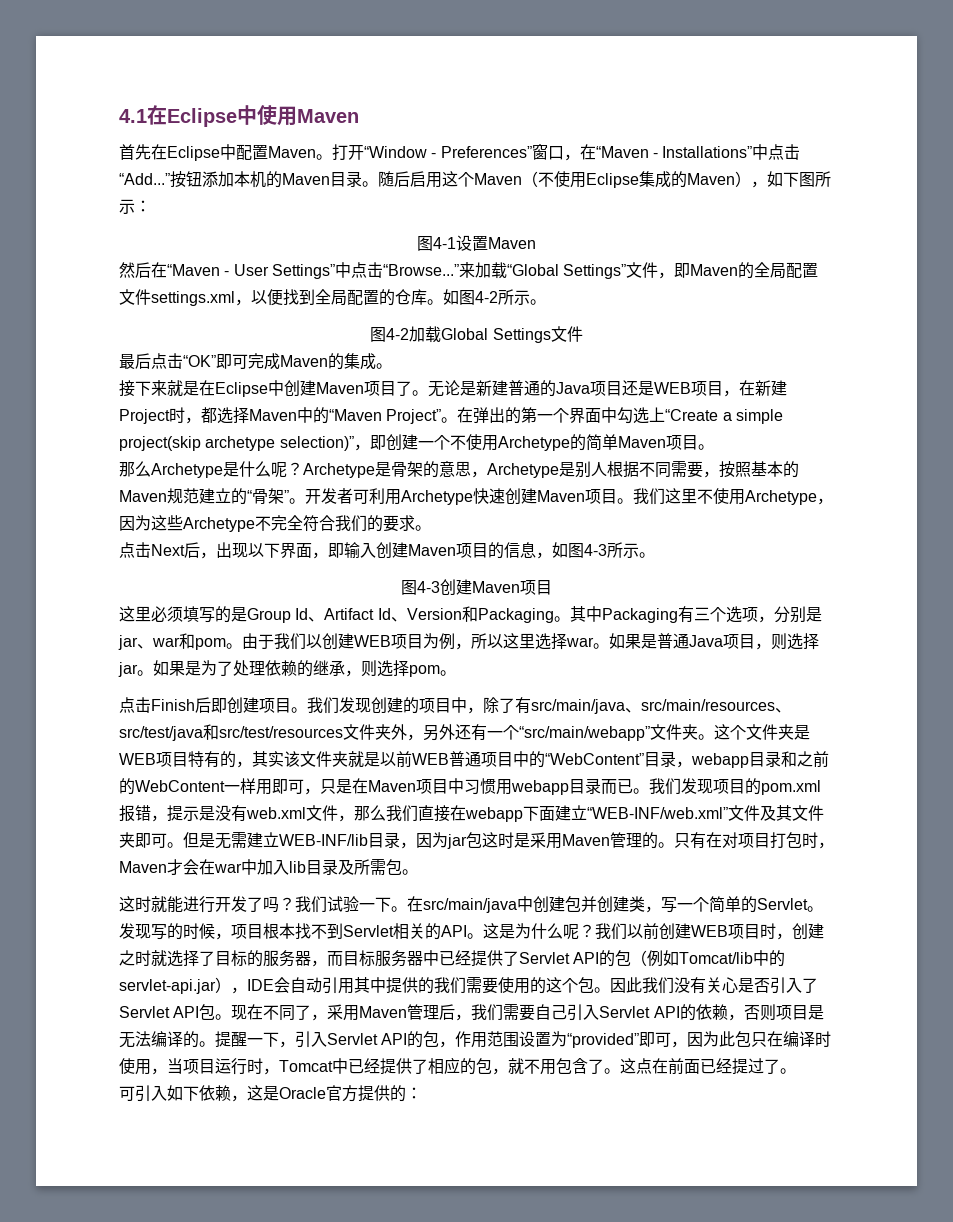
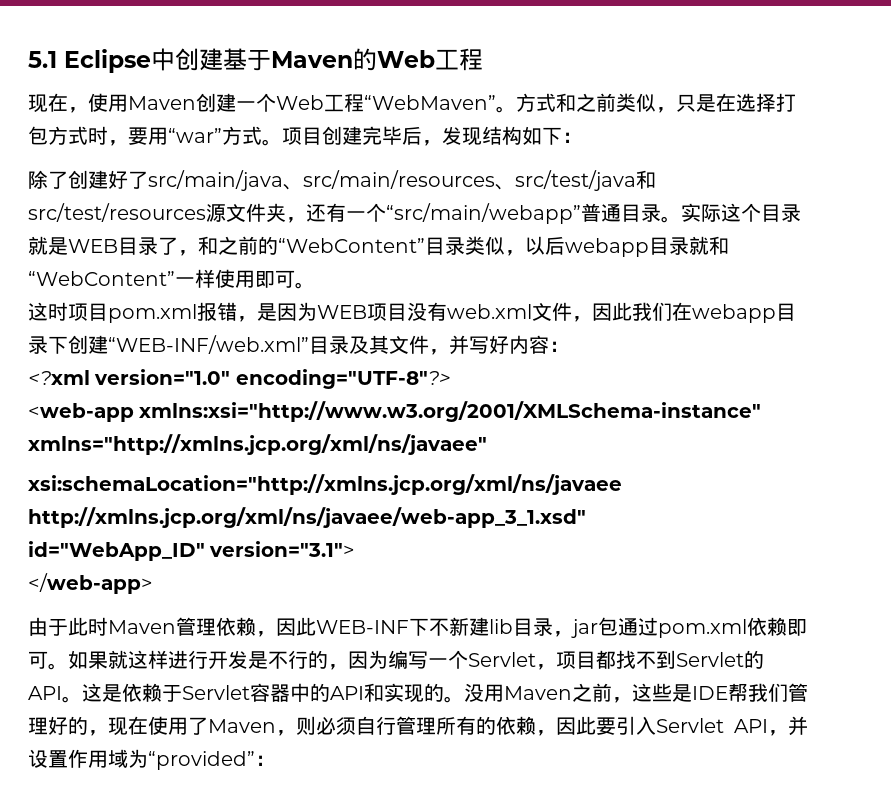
- 4.1在Eclipse中使用Maven
- 首先在Eclipse中配置Maven。打开“Window - Preferences”窗口，在“Maven - Installations”中点击“Add...”按钮添加本机的Maven目录。随后启用这个Maven（不使用Eclipse集成的Maven），如下图所示：
- 图4-1设置Maven
- 然后在“Maven - User Settings”中点击“Browse...”来加载“Global Settings”文件，即Maven的全局配置文件settings.xml，以便找到全局配置的仓库。如图4-2所示。
- 图4-2加载Global Settings文件
- 最后点击“OK”即可完成Maven的集成。
- 接下来就是在Eclipse中创建Maven项目了。无论是新建普通的Java项目还是WEB项目，在新建Project时，都选择Maven中的“Maven Project”。在弹出的第一个界面中勾选上“Create a simple project(skip archetype selection)”，即创建一个不使用Archetype的简单Maven项目。
- 那么Archetype是什么呢？Archetype是骨架的意思，Archetype是别人根据不同需要，按照基本的Maven规范建立的“骨架”。开发者可利用Archetype快速创建Maven项目。我们这里不使用Archetype，因为这些Archetype不完全符合我们的要求。
- 点击Next后，出现以下界面，即输入创建Maven项目的信息，如图4-3所示。
- 图4-3创建Maven项目
- 这里必须填写的是Group Id、Artifact Id、Version和Packaging。其中Packaging有三个选项，分别是jar、war和pom。由于我们以创建WEB项目为例，所以这里选择war。如果是普通Java项目，则选择jar。如果是为了处理依赖的继承，则选择pom。
- 点击Finish后即创建项目。我们发现创建的项目中，除了有src/main/java、src/main/resources、src/test/java和src/test/resources文件夹外，另外还有一个“src/main/webapp”文件夹。这个文件夹是WEB项目特有的，其实该文件夹就是以前WEB普通项目中的“WebContent”目录，webapp目录和之前的WebContent一样用即可，只是在Maven项目中习惯用webapp目录而已。我们发现项目的pom.xml报错，提示是没有web.xml文件，那么我们直接在webapp下面建立“WEB-INF/web.xml”文件及其文件夹即可。但是无需建立WEB-INF/lib目录，因为jar包这时是采用Maven管理的。只有在对项目打包时，Maven才会在war中加入lib目录及所需包。
- 这时就能进行开发了吗？我们试验一下。在src/main/java中创建包并创建类，写一个简单的Servlet。发现写的时候，项目根本找不到Servlet相关的API。
+ 5.1 Eclipse中创建基于Maven的Web工程
+ 现在，使用Maven创建一个Web工程“WebMaven”。方式和之前类似，只是在选择打包方式时，要用“war”方式。项目创建完毕后，发现结构如下：
+ 除了创建好了src/main/java、src/main/resources、src/test/java和src/test/resources源文件夹，还有一个“src/main/webapp”普通目录。实际这个目录就是WEB目录了，和之前的“WebContent”目录类似，以后webapp目录就和“WebContent”一样使用即可。
+ 这时项目pom.xml报错，是因为WEB项目没有web.xml文件，因此我们在webapp目录下创建“WEB-INF/web.xml”目录及其文件，并写好内容：
+ <?xml version="1.0" encoding="UTF-8"?>
+ <web-app xmlns:xsi="http://www.w3.org/2001/XMLSchema-instance" xmlns="http://xmlns.jcp.org/xml/ns/javaee"
+ xsi:schemaLocation="http://xmlns.jcp.org/xml/ns/javaee http://xmlns.jcp.org/xml/ns/javaee/web-app_3_1.xsd"
+ id="WebApp_ID" version="3.1">
+ </web-app>
+ 由于此时Maven管理依赖，因此WEB-INF下不新建lib目录，jar包通过pom.xml依赖即可。如果就这样进行开发是不行的，因为编写一个Servlet，项目都找不到Servlet的API。
- 这是为什么呢？我们以前创建WEB项目时，创建之时就选择了目标的服务器，而目标服务器中已经提供了Servlet API的包（例如Tomcat/lib中的servlet-api.jar），IDE会自动引用其中提供的我们需要使用的这个包。因此我们没有关心是否引入了Servlet API包。现在不同了，采用Maven管理后，我们需要自己引入Servlet API的依赖，否则项目是无法编译的。提醒一下，引入Servlet API的包，作用范围设置为“provided”即可，因为此包只在编译时使用，当项目运行时，Tomcat中已经提供了相应的包，就不用包含了。这点在前面已经提过了。
- 可引入如下依赖，这是Oracle官方提供的：
+ 这是依赖于Servlet容器中的API和实现的。没用Maven之前，这些是IDE帮我们管理好的，现在使用了Maven，则必须自行管理所有的依赖，因此要引入Servlet API，并设置作用域为“provided”：

